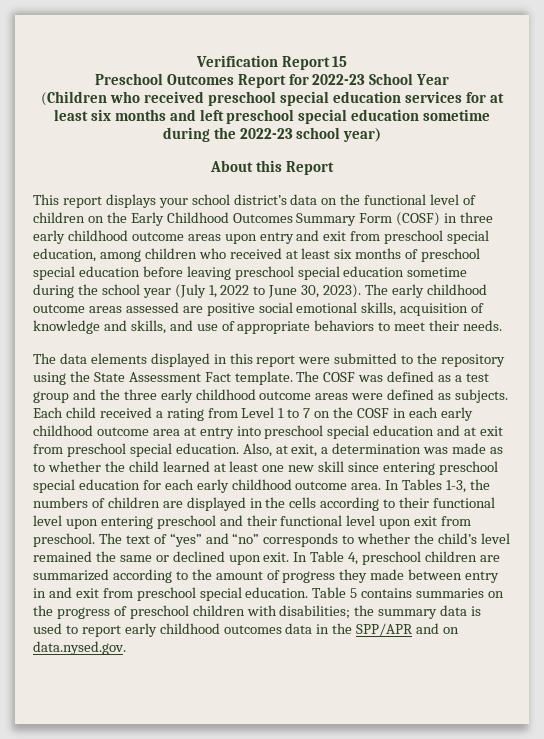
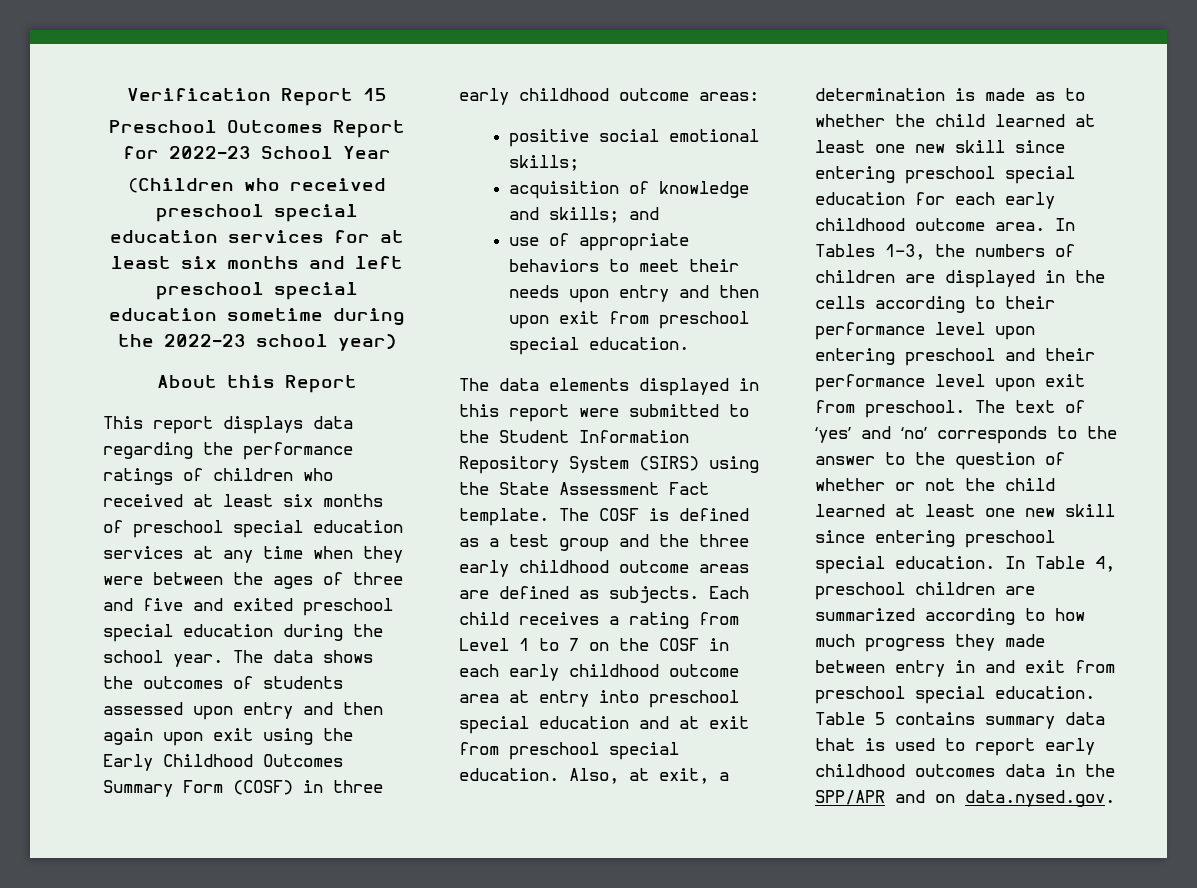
- This report displays your school district’s data on the functional level of children on the Early Childhood Outcomes Summary Form (COSF) in three early childhood outcome areas upon entry and exit from preschool special education, among children who received at least six months of preschool special education before leaving preschool special education sometime during the school year (July 1, 2022 to June 30, 2023). The early childhood outcome areas assessed are positive social emotional skills, acquisition of knowledge and skills, and use of appropriate behaviors to meet their needs.
+ This report displays data regarding the performance ratings of children who received at least six months of preschool special education services at any time when they were between the ages of three and five and exited preschool special education during the school year. The data shows the outcomes of students assessed upon entry and then again upon exit using the Early Childhood Outcomes Summary Form (COSF) in three early childhood outcome areas:
+ positive social emotional skills;
+ acquisition of knowledge and skills; and
+ use of appropriate behaviors to meet their needs upon entry and then upon exit from preschool special education.
- The data elements displayed in this report were submitted to the repository using the State Assessment Fact template.
+ The data elements displayed in this report were submitted to the Student Information Repository System (SIRS) using the State Assessment Fact template.
- The COSF was defined as a test group and the three early childhood outcome areas were defined as subjects.
+ The COSF is defined as a test group and the three early childhood outcome areas are defined as subjects.
- Each child received a rating from Level 1 to 7 on the COSF in each early childhood outcome area at entry into preschool special education and at exit from preschool special education.
+ Each child receives a rating from Level 1 to 7 on the COSF in each early childhood outcome area at entry into preschool special education and at exit from preschool special education.
- Also, at exit, a determination was made as to whether the child learned at least one new skill since entering preschool special education for each early childhood outcome area.
+ Also, at exit, a determination is made as to whether the child learned at least one new skill since entering preschool special education for each early childhood outcome area.
- In Tables 1-3, the numbers of children are displayed in the cells according to their functional level upon entering preschool and their functional level upon exit from preschool.
+ In Tables 1-3, the numbers of children are displayed in the cells according to their performance level upon entering preschool and their performance level upon exit from preschool.
- The text of “yes” and “no” corresponds to whether the child’s level remained the same or declined upon exit.
+ The text of ‘yes’ and ‘no’ corresponds to the answer to the question of whether or not the child learned at least one new skill since entering preschool special education.
- In Table 4, preschool children are summarized according to the amount of progress they made between entry in and exit from preschool special education.
+ In Table 4, preschool children are summarized according to how much progress they made between entry in and exit from preschool special education.
- Table 5 contains summaries on the progress of preschool children with disabilities; the summary data is used to report early childhood outcomes data in the SPP/APR and on data.nysed.gov.
+ Table 5 contains summary data that is used to report early childhood outcomes data in the SPP/APR and on data.nysed.gov.

